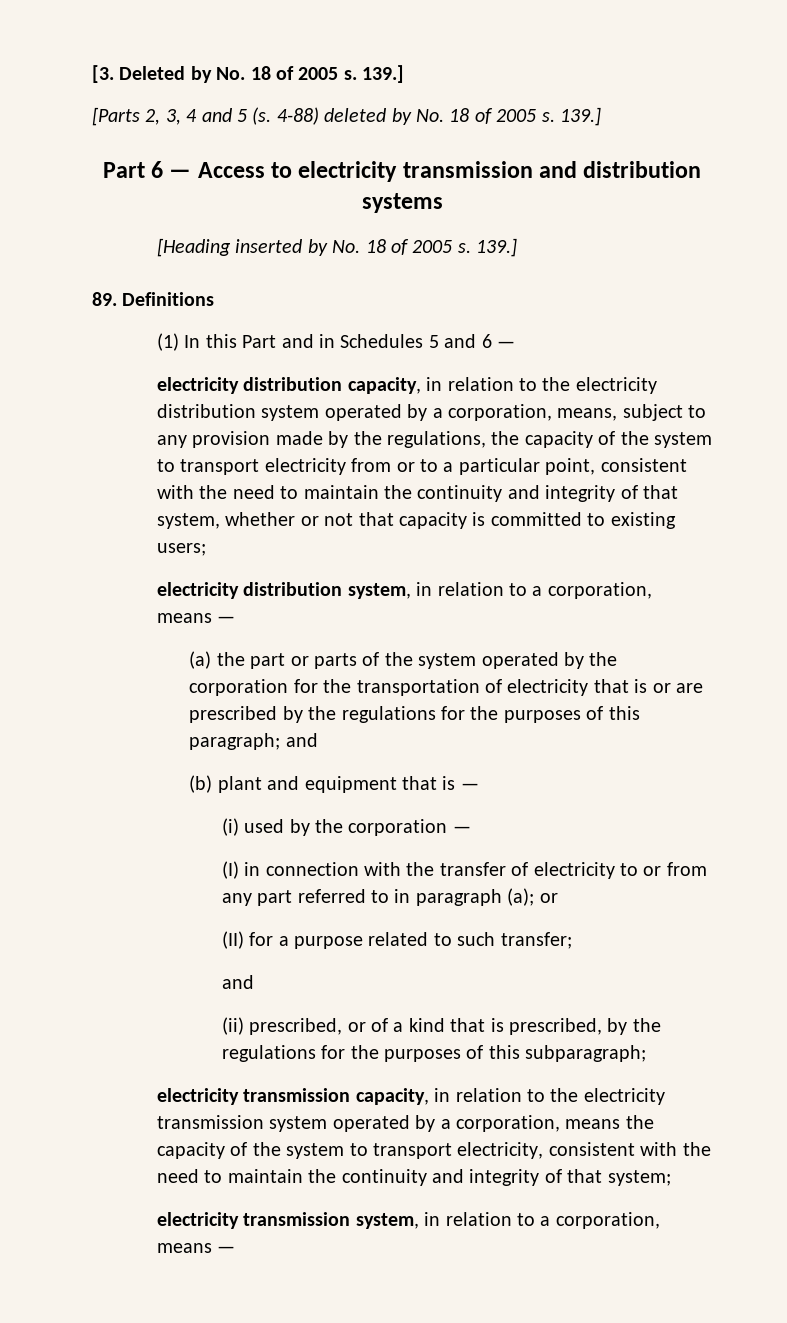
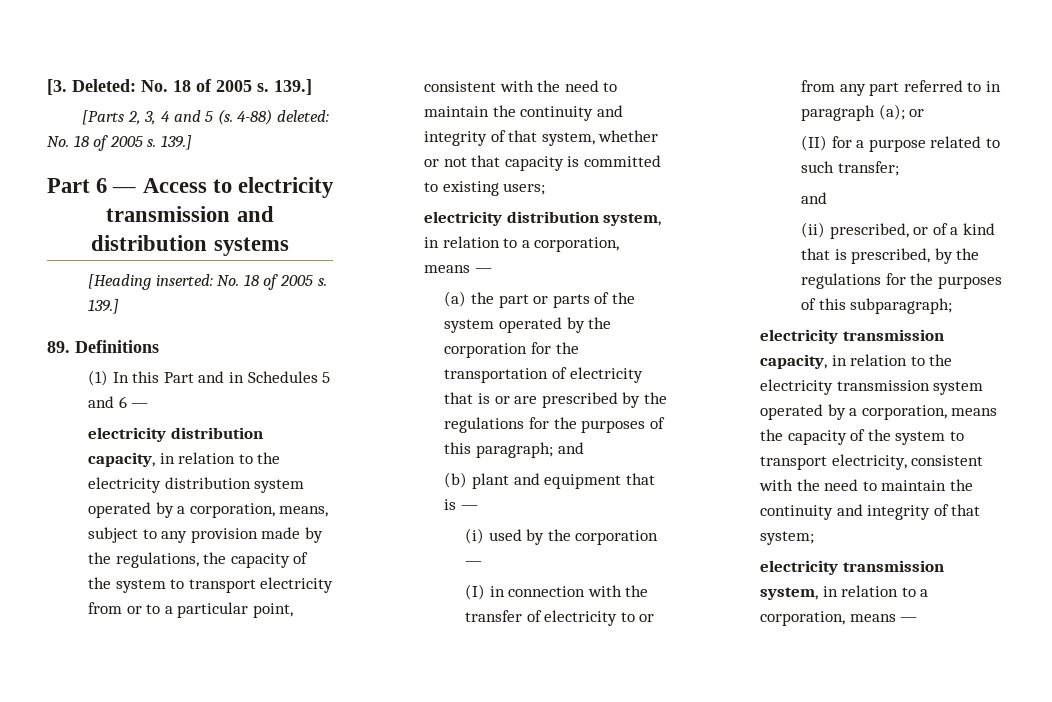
- [3. Deleted by No. 18 of 2005 s.
+ [3. Deleted: No. 18 of 2005 s.
- 4-88) deleted by No. 18 of 2005 s.
+ 4-88) deleted: No. 18 of 2005 s.
- [Heading inserted by No. 18 of 2005 s.
+ [Heading inserted: No. 18 of 2005 s.

